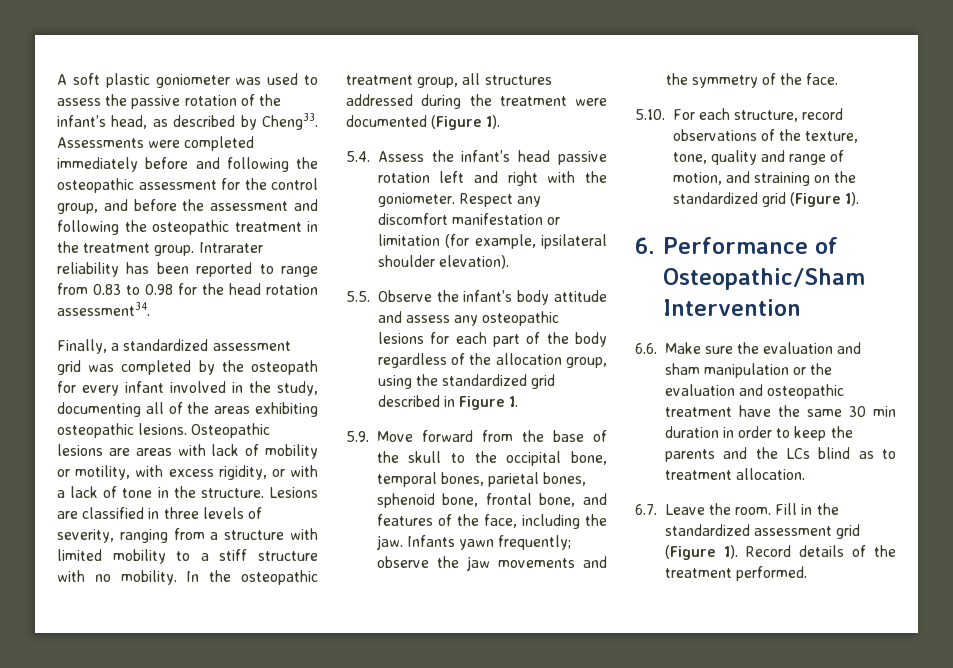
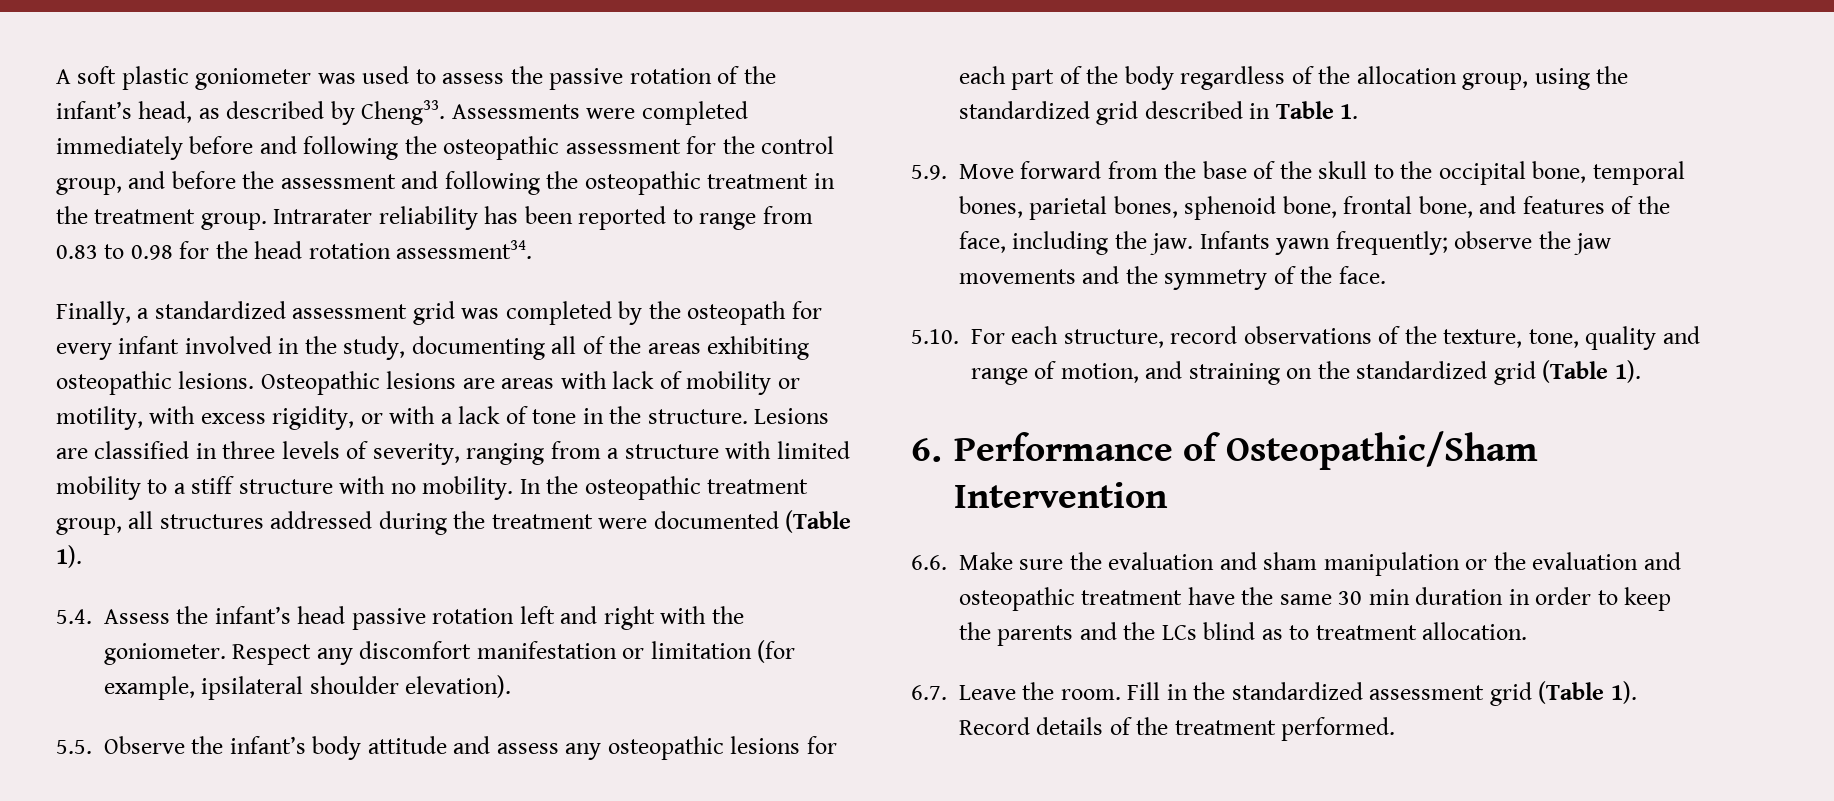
- In the osteopathic treatment group, all structures addressed during the treatment were documented (Figure 1).
+ In the osteopathic treatment group, all structures addressed during the treatment were documented (Table 1).
- 5.5. Observe the infant’s body attitude and assess any osteopathic lesions for each part of the body regardless of the allocation group, using the standardized grid described in Figure 1.
+ 5.5. Observe the infant’s body attitude and assess any osteopathic lesions for each part of the body regardless of the allocation group, using the standardized grid described in Table 1.
- 5.10. For each structure, record observations of the texture, tone, quality and range of motion, and straining on the standardized grid (Figure 1).
+ 5.10. For each structure, record observations of the texture, tone, quality and range of motion, and straining on the standardized grid (Table 1).
- Fill in the standardized assessment grid (Figure 1).
+ Fill in the standardized assessment grid (Table 1).

